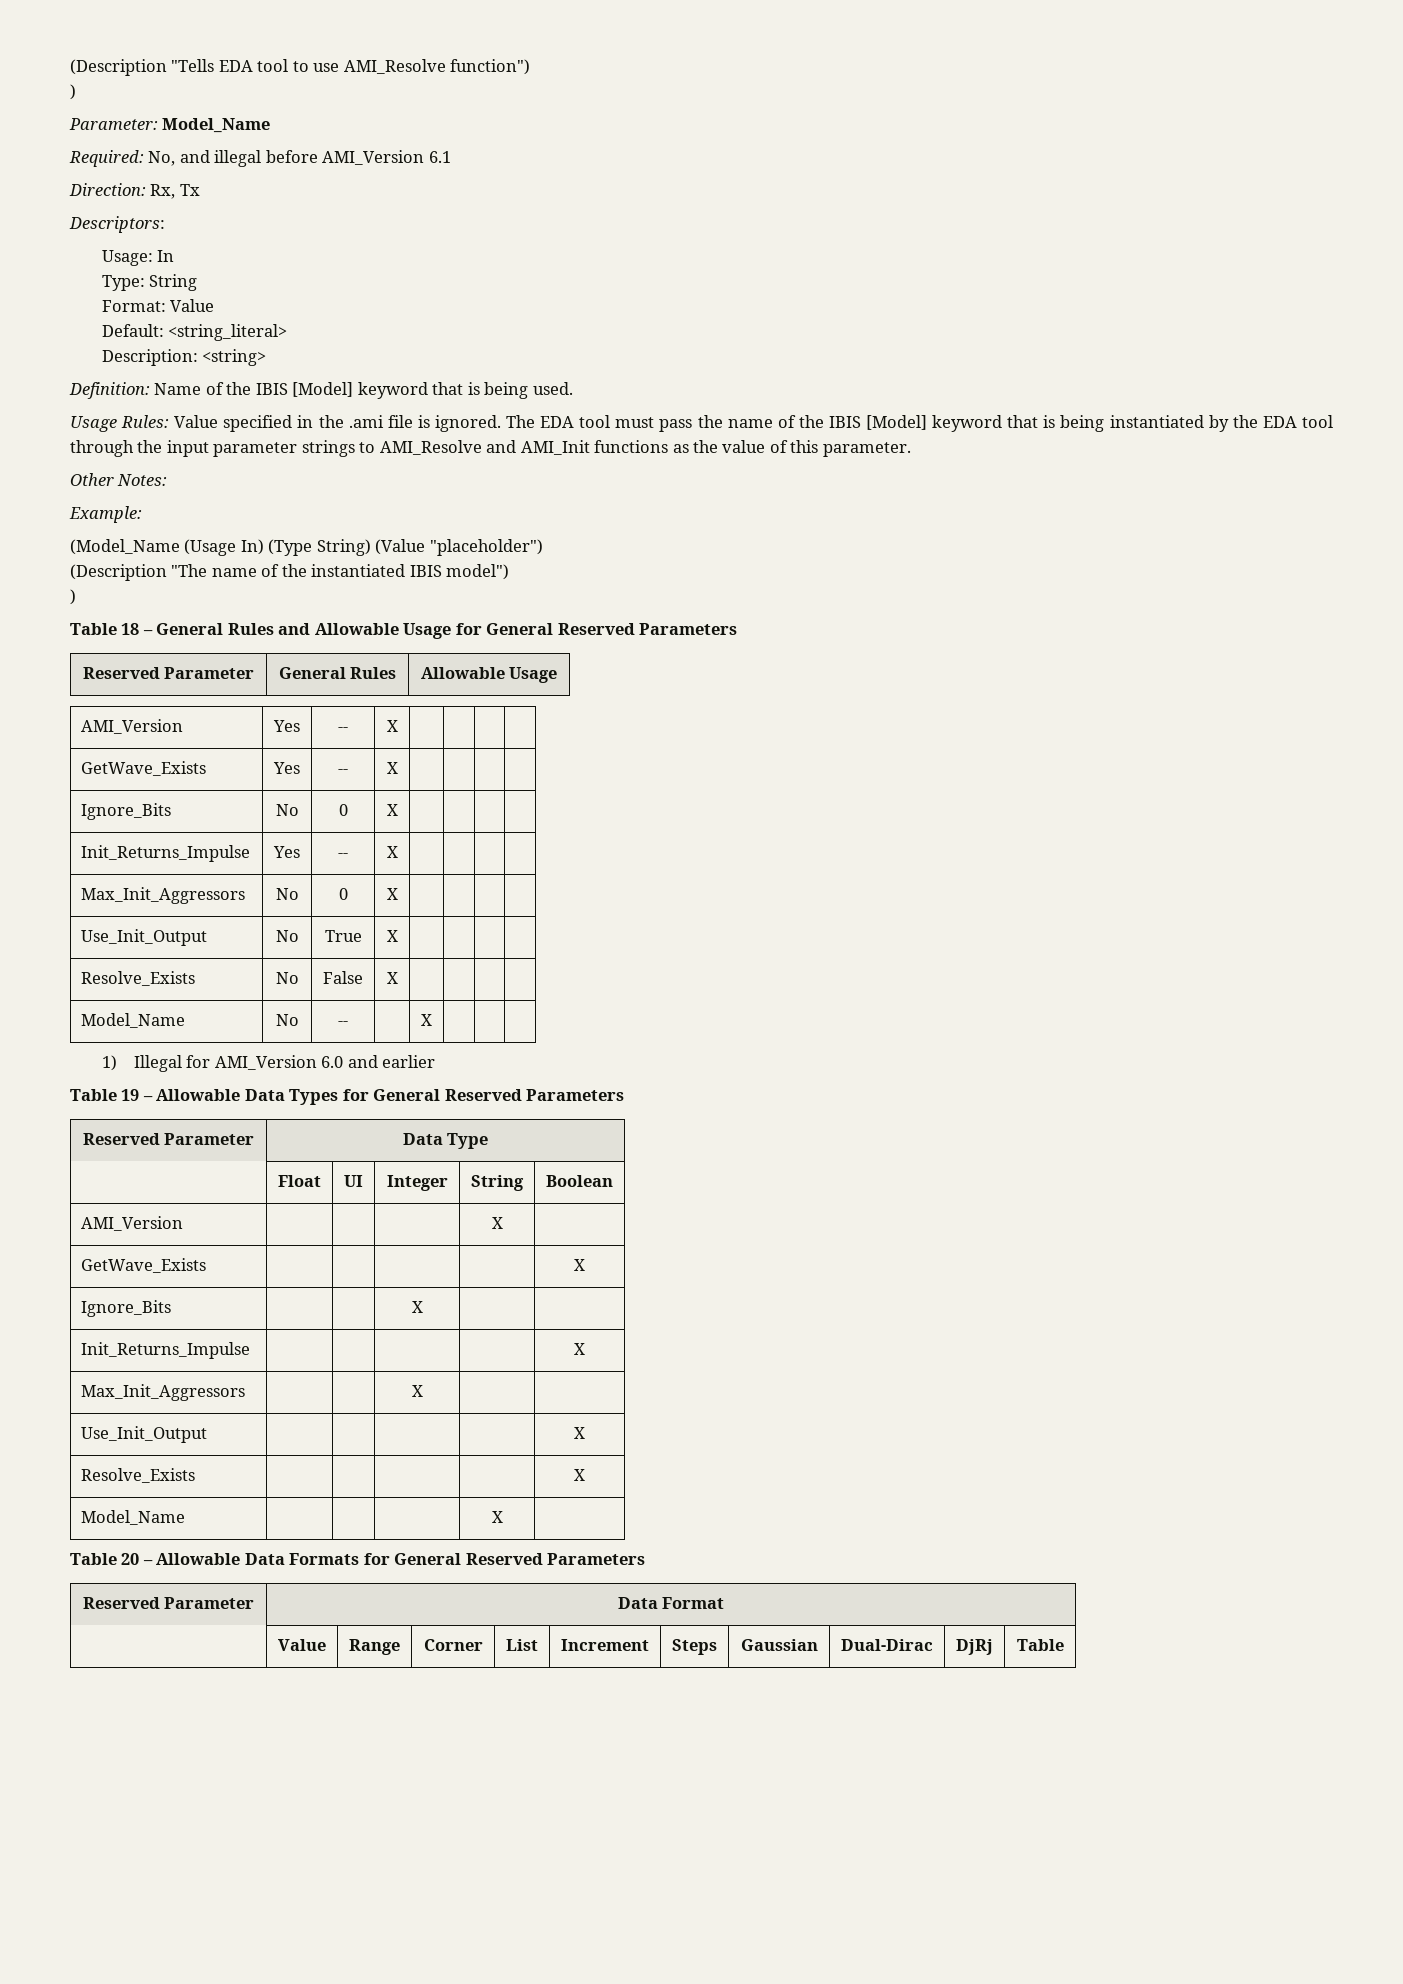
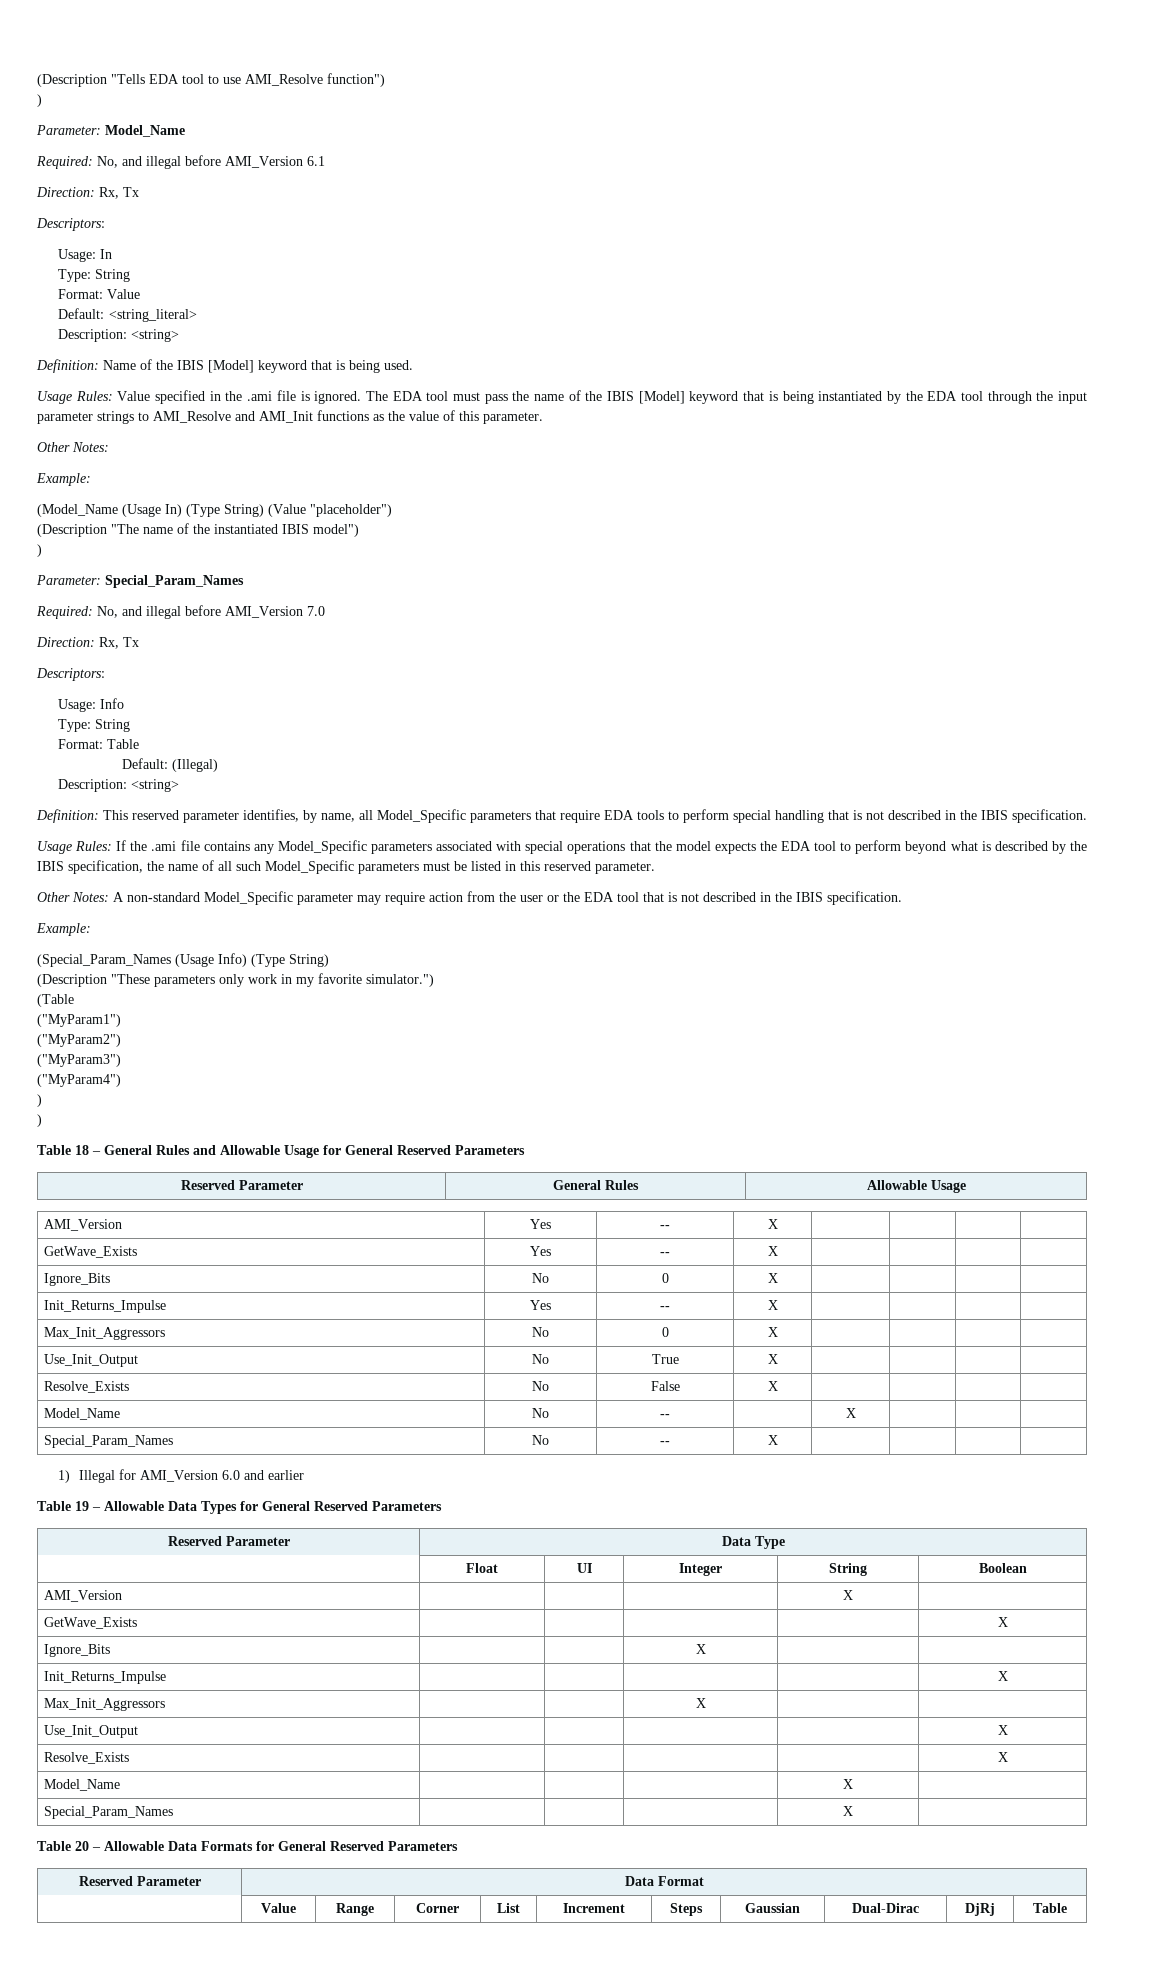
+ Parameter: Special_Param_Names
+ Required: No, and illegal before AMI_Version 7.0
+ Direction: Rx, Tx
+ Descriptors:
+ Usage: Info
+ Type: String
+ Format: Table
+ Default: (Illegal)
+ Description: <string>
+ Definition: This reserved parameter identifies, by name, all Model_Specific parameters that require EDA tools to perform special handling that is not described in the IBIS specification.
+ Usage Rules: If the .ami file contains any Model_Specific parameters associated with special operations that the model expects the EDA tool to perform beyond what is described by the IBIS specification, the name of all such Model_Specific parameters must be listed in this reserved parameter.
+ Other Notes: A non-standard Model_Specific parameter may require action from the user or the EDA tool that is not described in the IBIS specification.
+ Example:
+ (Special_Param_Names (Usage Info) (Type String)
+ (Description "These parameters only work in my favorite simulator.")
+ (Table
+ ("MyParam1")
+ ("MyParam2")
+ ("MyParam3")
+ ("MyParam4")
+ )
+ )
+ Special_Param_Names | No | -- | X | | | |
+ Special_Param_Names | | | | X |

